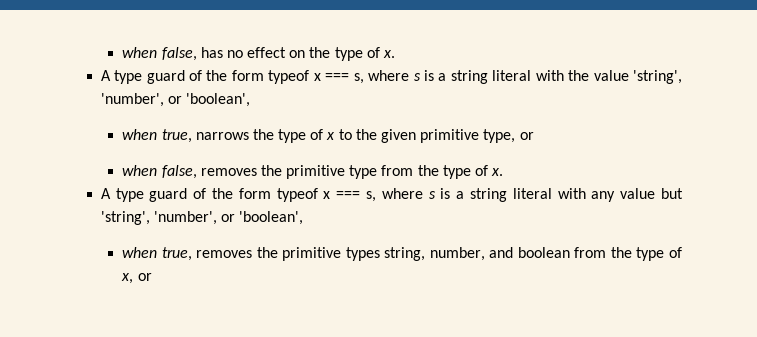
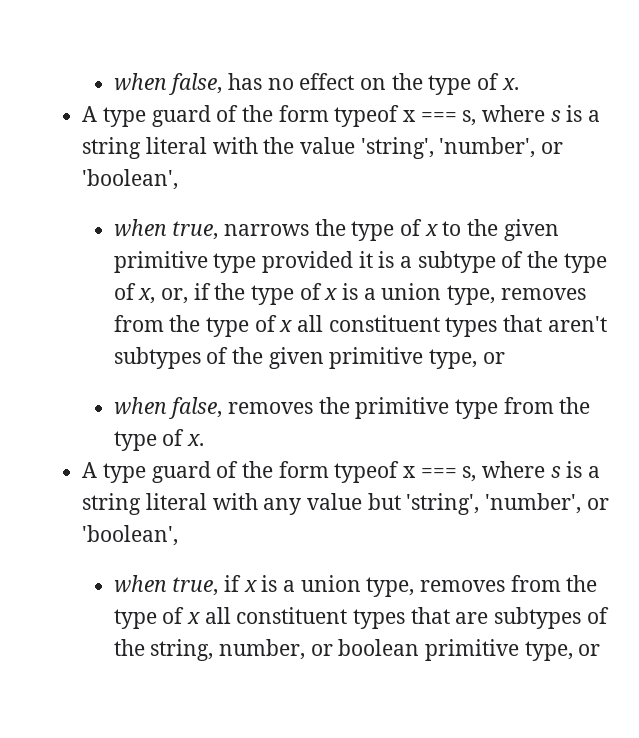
- when true, narrows the type of x to the given primitive type, or
+ when true, narrows the type of x to the given primitive type provided it is a subtype of the type of x, or, if the type of x is a union type, removes from the type of x all constituent types that aren't subtypes of the given primitive type, or
- when true, removes the primitive types string, number, and boolean from the type of x, or
+ when true, if x is a union type, removes from the type of x all constituent types that are subtypes of the string, number, or boolean primitive type, or

